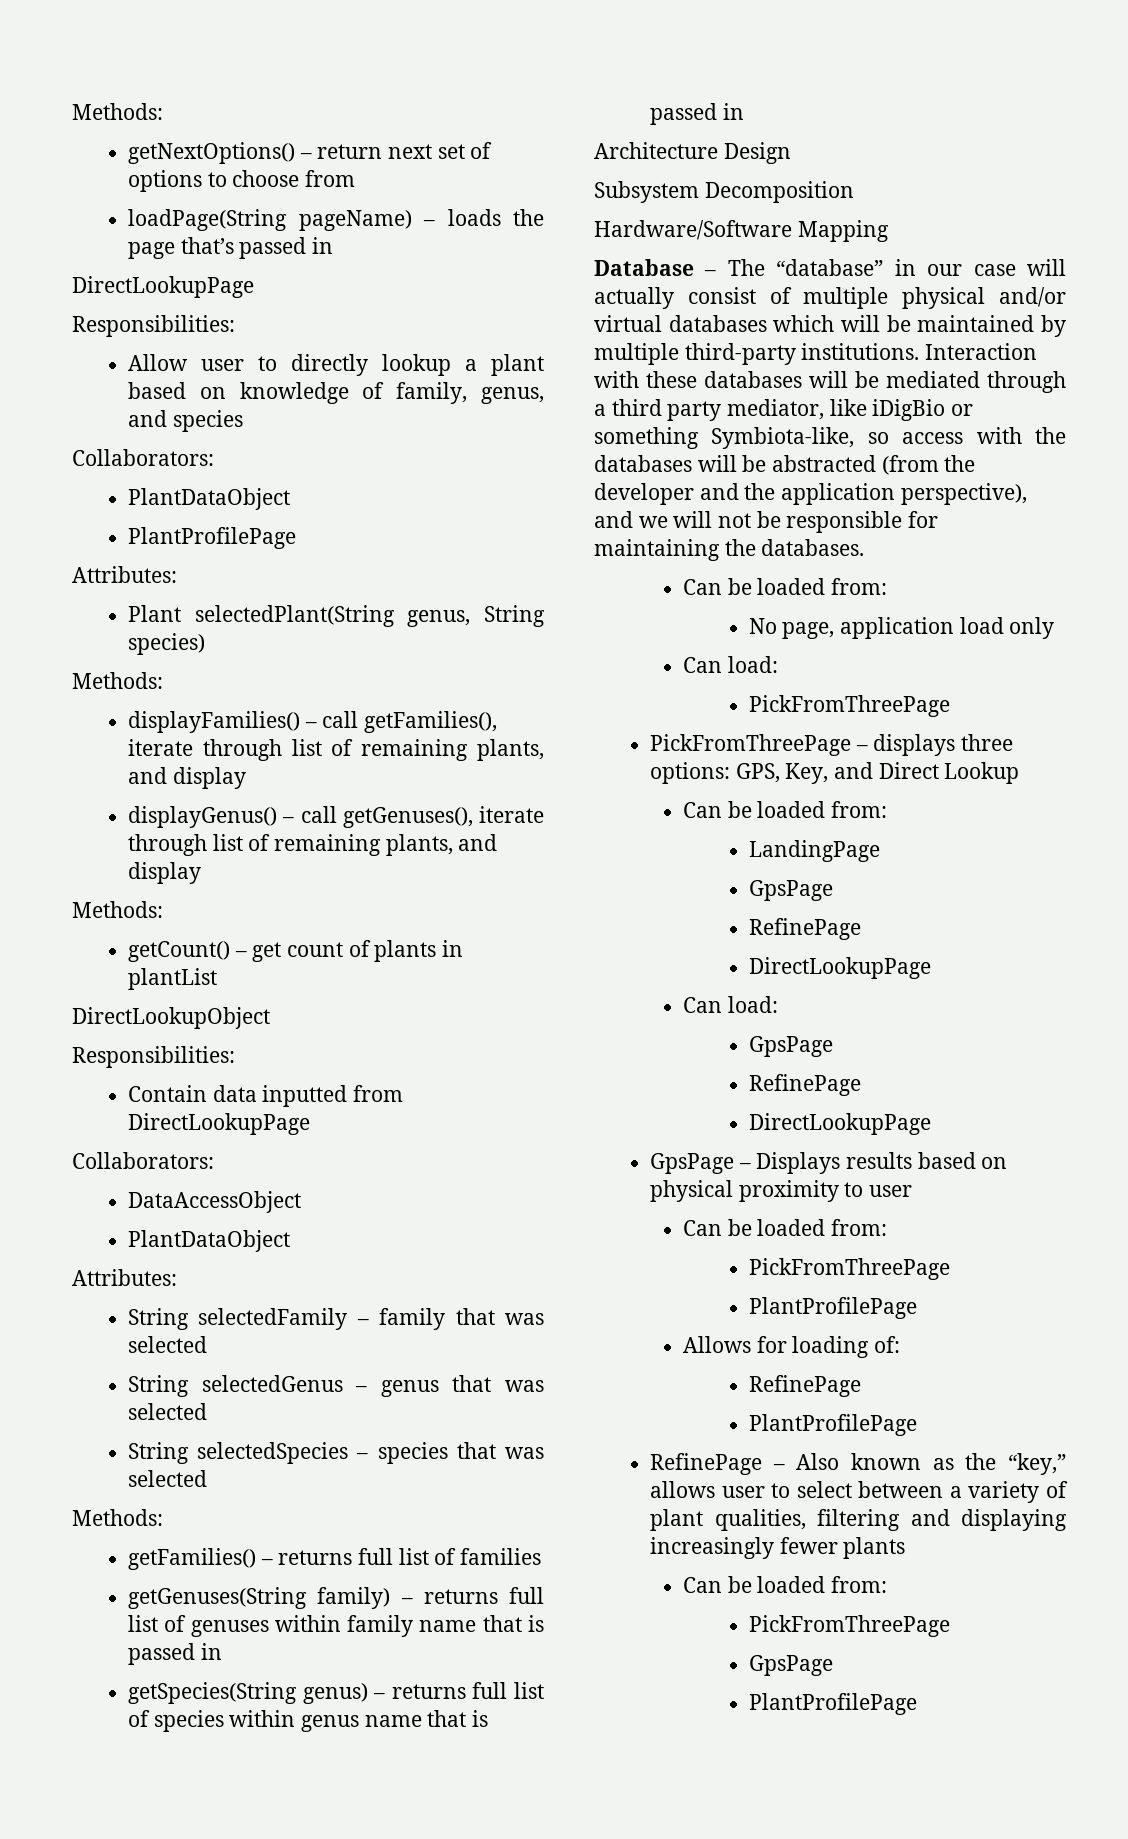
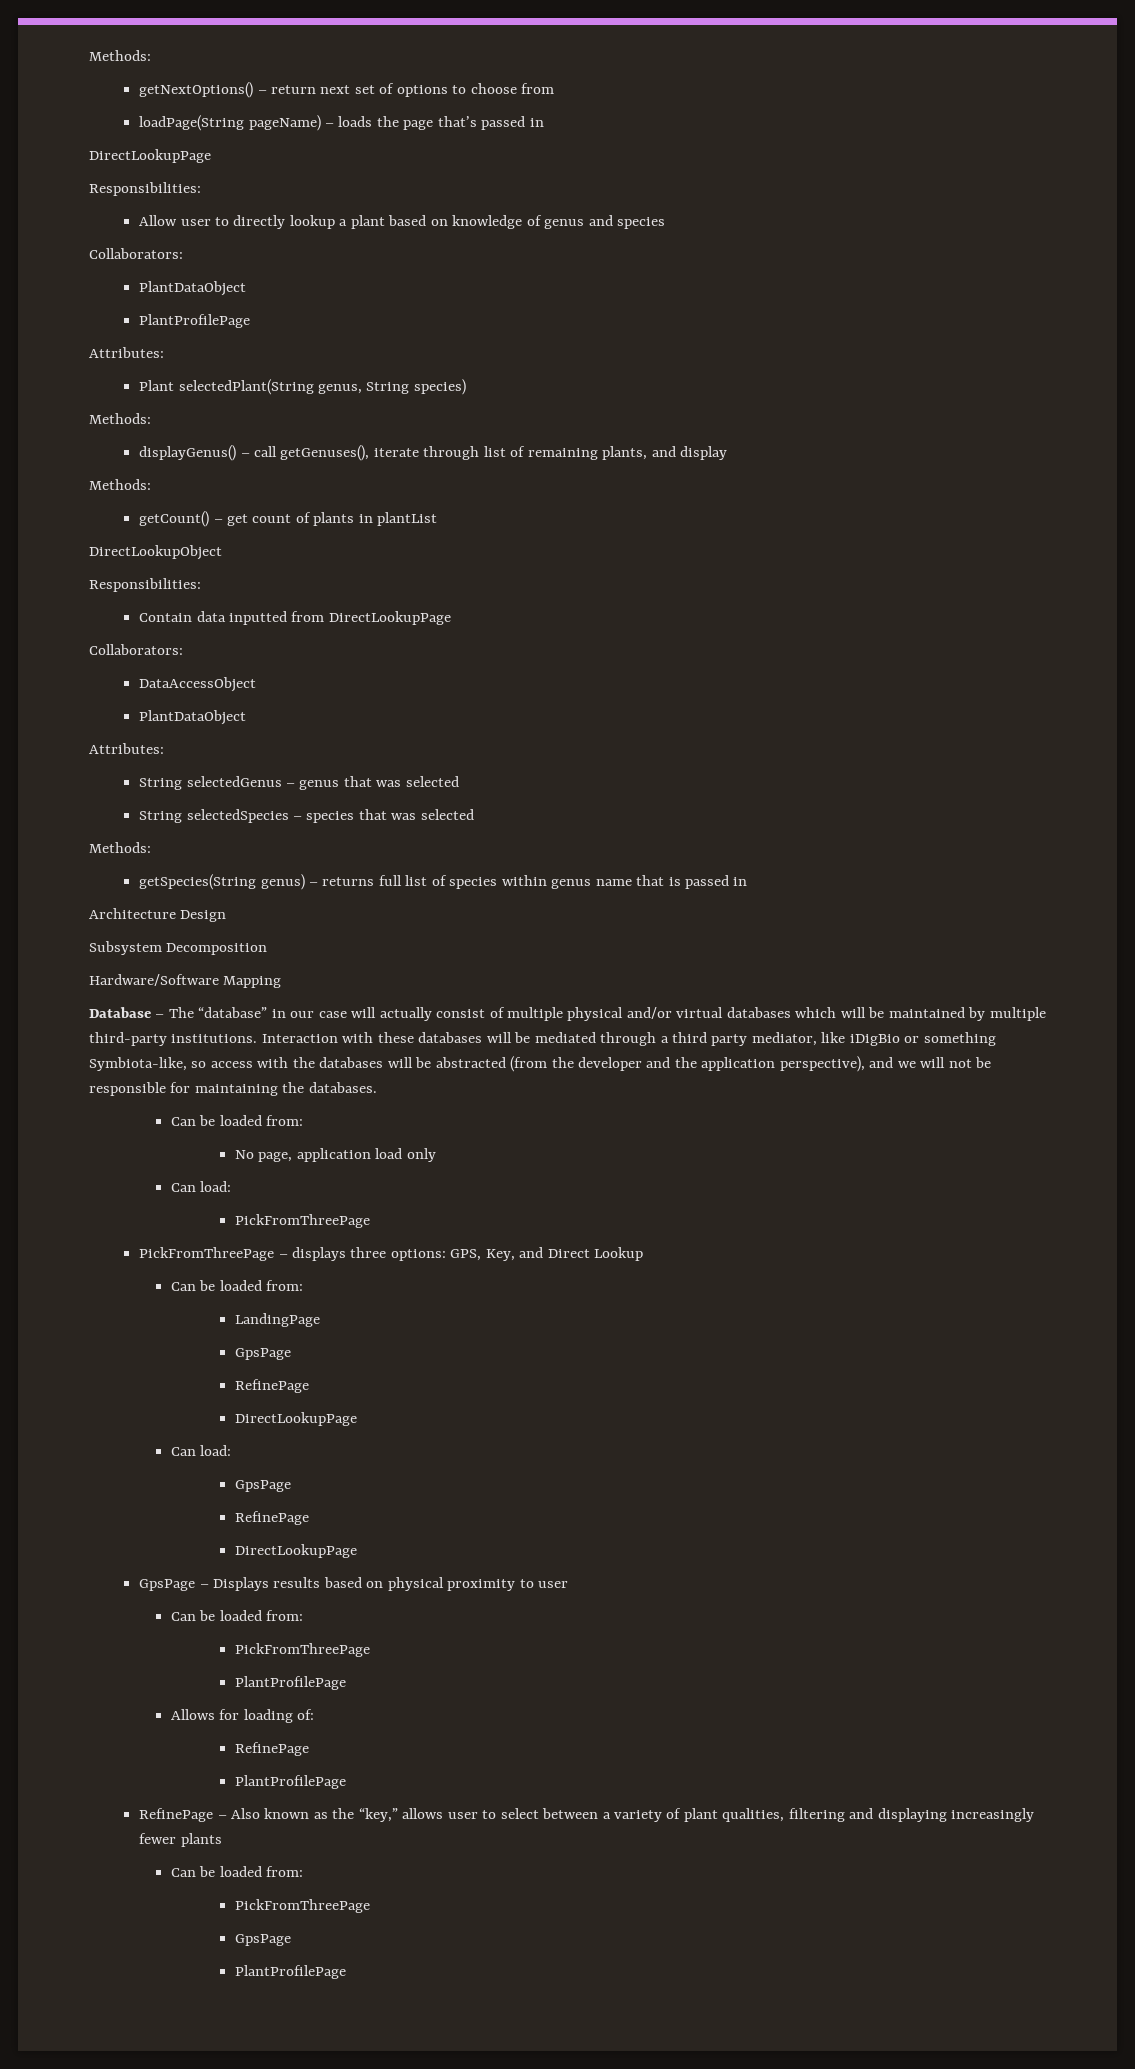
- Allow user to directly lookup a plant based on knowledge of family, genus, and species
+ Allow user to directly lookup a plant based on knowledge of genus and species
- displayFamilies() – call getFamilies(), iterate through list of remaining plants, and display
- String selectedFamily – family that was selected
- getFamilies() – returns full list of families
- getGenuses(String family) – returns full list of genuses within family name that is passed in

